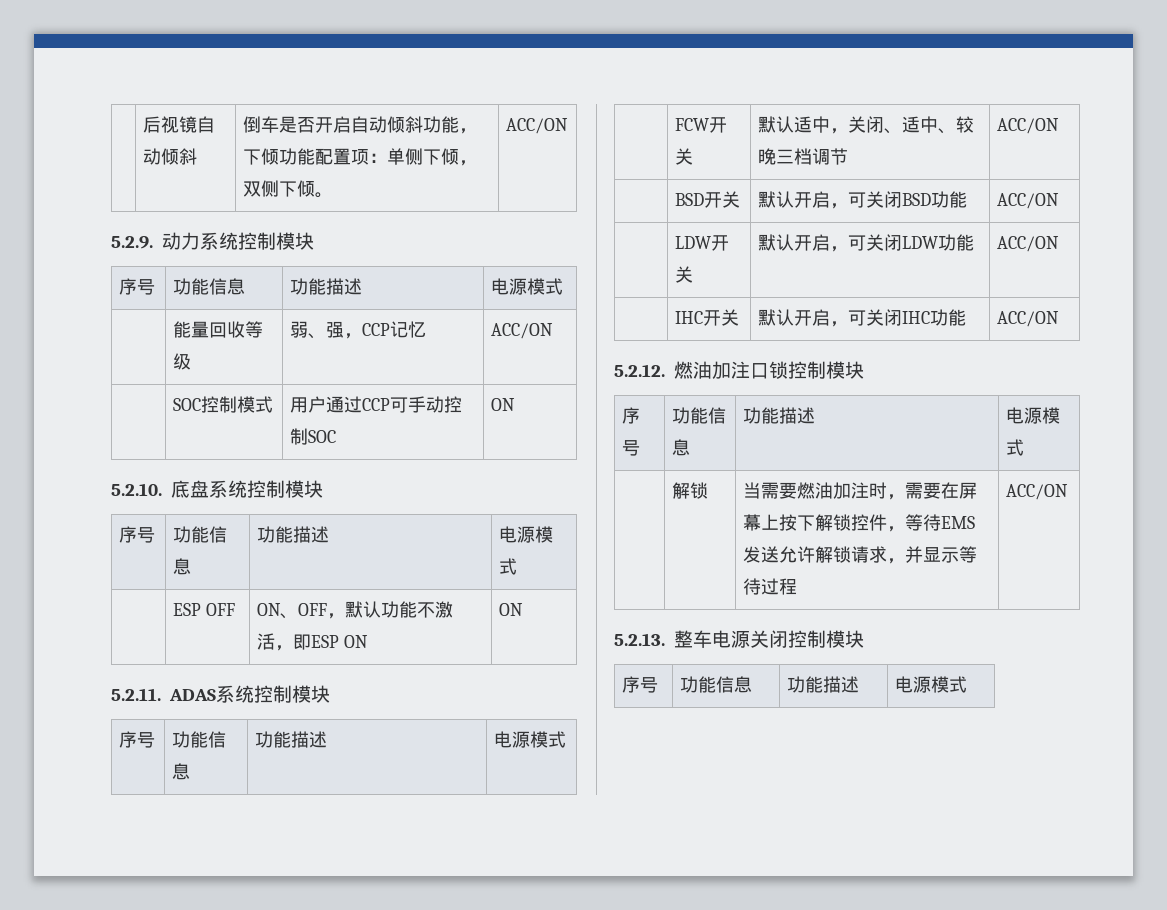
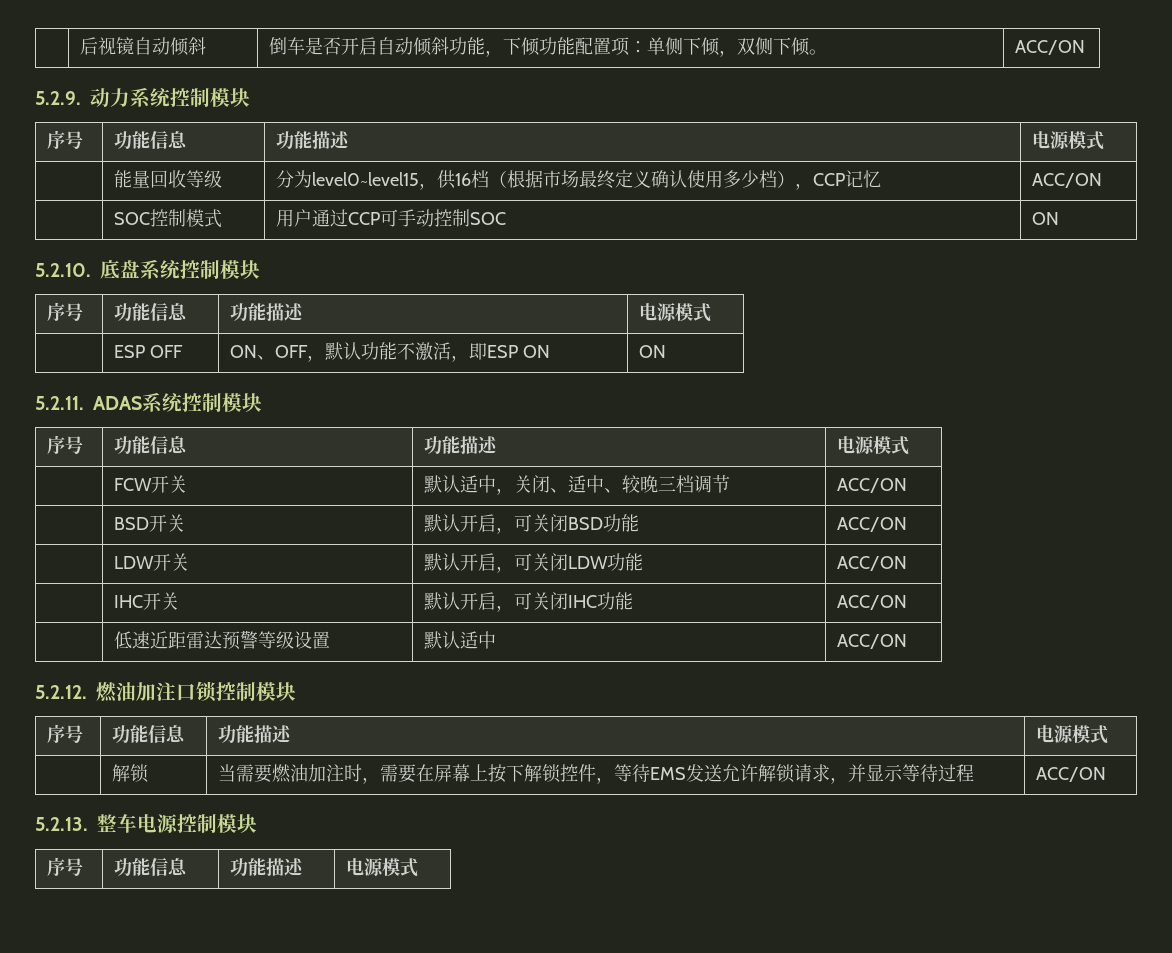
- | 能量回收等级 | 弱、强，CCP记忆 | ACC/ON
+ | 能量回收等级 | 分为level0~level15，供16档（根据市场最终定义确认使用多少档），CCP记忆 | ACC/ON
+ | 低速近距雷达预警等级设置 | 默认适中 | ACC/ON
- 5.2.13.整车电源关闭控制模块
+ 5.2.13.整车电源控制模块

